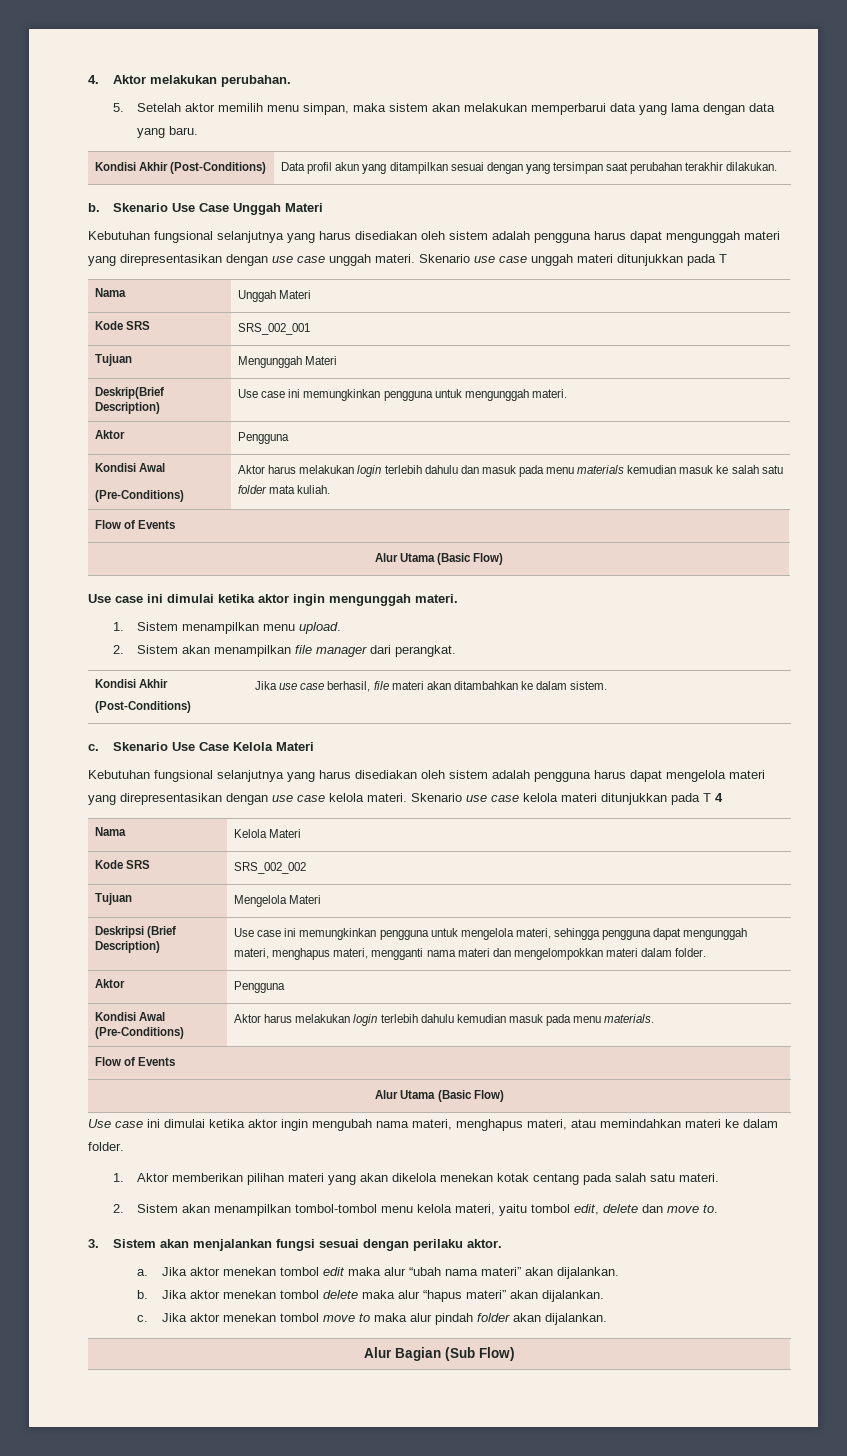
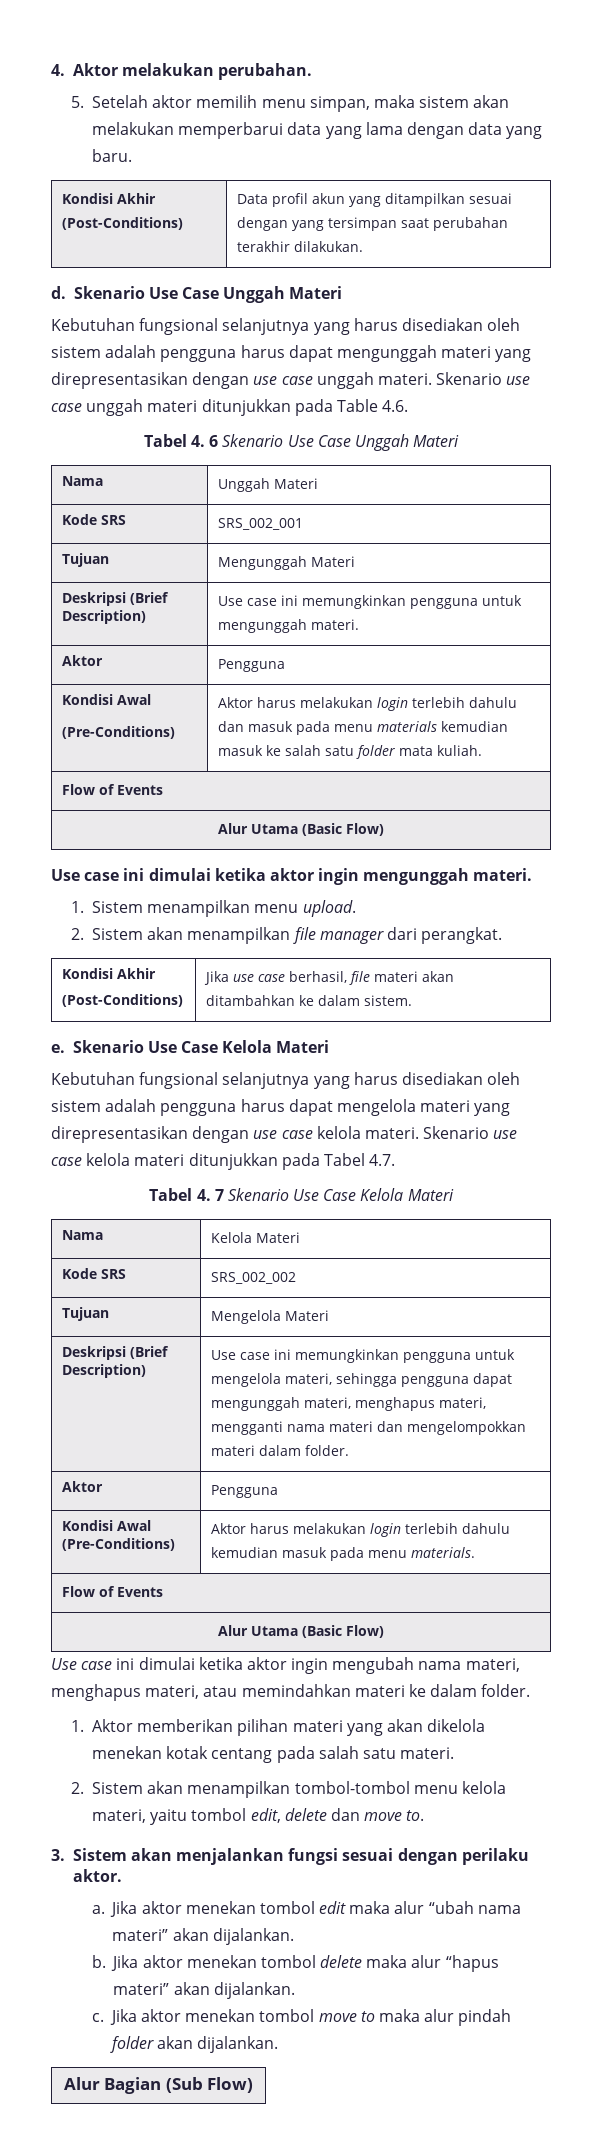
  Kondisi Akhir (Post-Conditions) | Data profil akun yang ditampilkan sesuai dengan yang tersimpan saat perubahan terakhir dilakukan.
- b.
+ d.
- Skenario use case unggah materi ditunjukkan pada T
+ Skenario use case unggah materi ditunjukkan pada Table 4.6.
+ Tabel 4. 6 Skenario Use Case Unggah Materi
- Deskrip(Brief Description) | Use case ini memungkinkan pengguna untuk mengunggah materi.
+ Deskripsi (Brief Description) | Use case ini memungkinkan pengguna untuk mengunggah materi.
  2. Sistem akan menampilkan file manager dari perangkat.
  Kondisi Akhir
  (Post-Conditions) | Jika use case berhasil, file materi akan ditambahkan ke dalam sistem.
- c.
+ e.
- Skenario use case kelola materi ditunjukkan pada T 4
+ Skenario use case kelola materi ditunjukkan pada Tabel 4.7.
+ Tabel 4. 7 Skenario Use Case Kelola Materi

